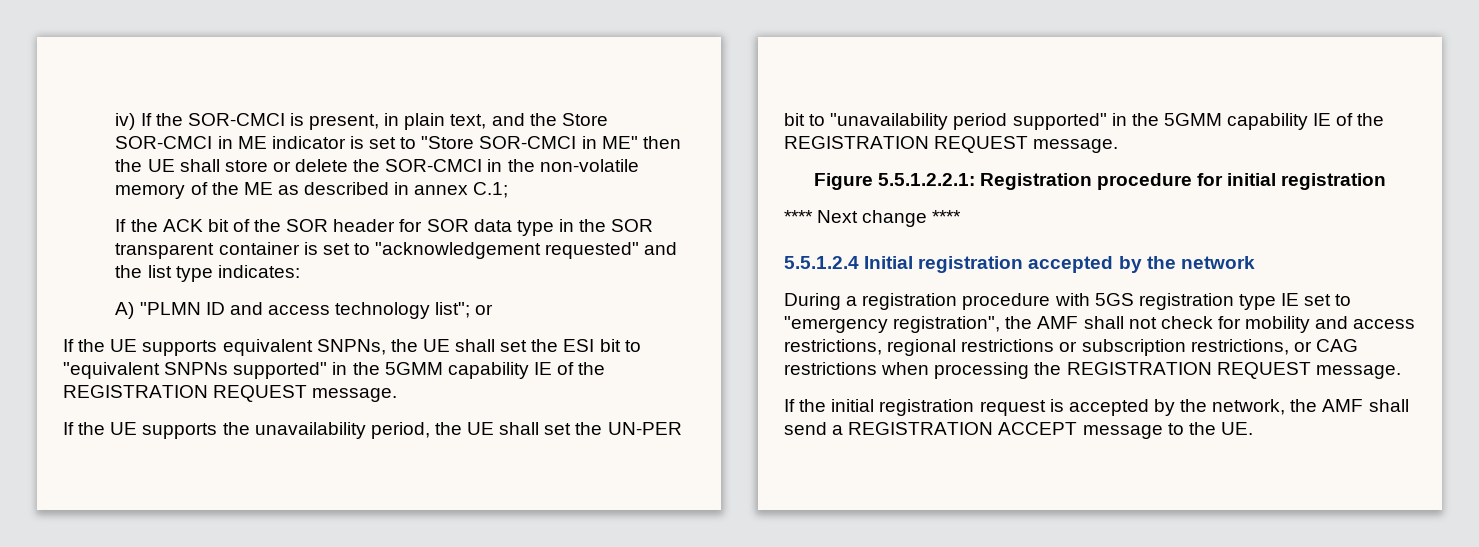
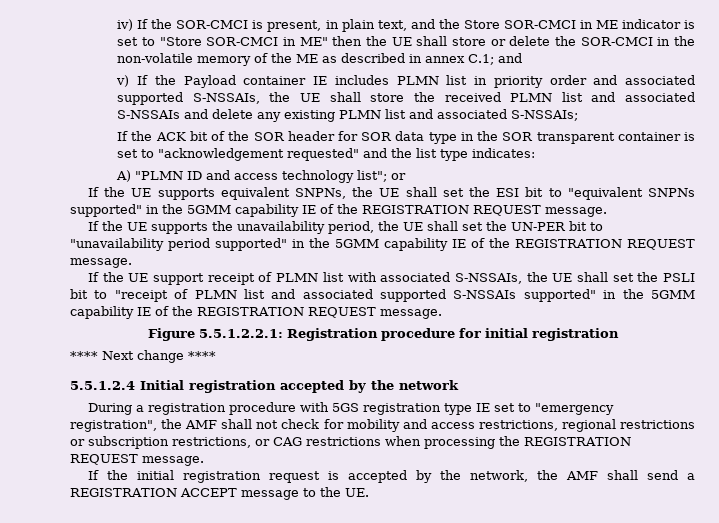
- iv) If the SOR-CMCI is present, in plain text, and the Store SOR-CMCI in ME indicator is set to "Store SOR-CMCI in ME" then the UE shall store or delete the SOR-CMCI in the non-volatile memory of the ME as described in annex C.1;
+ iv) If the SOR-CMCI is present, in plain text, and the Store SOR-CMCI in ME indicator is set to "Store SOR-CMCI in ME" then the UE shall store or delete the SOR-CMCI in the non-volatile memory of the ME as described in annex C.1; and
+ v) If the Payload container IE includes PLMN list in priority order and associated supported S-NSSAIs, the UE shall store the received PLMN list and associated S-NSSAIs and delete any existing PLMN list and associated S-NSSAIs;
+ If the UE support receipt of PLMN list with associated S-NSSAIs, the UE shall set the PSLI bit to "receipt of PLMN list and associated supported S-NSSAIs supported" in the 5GMM capability IE of the REGISTRATION REQUEST message.

